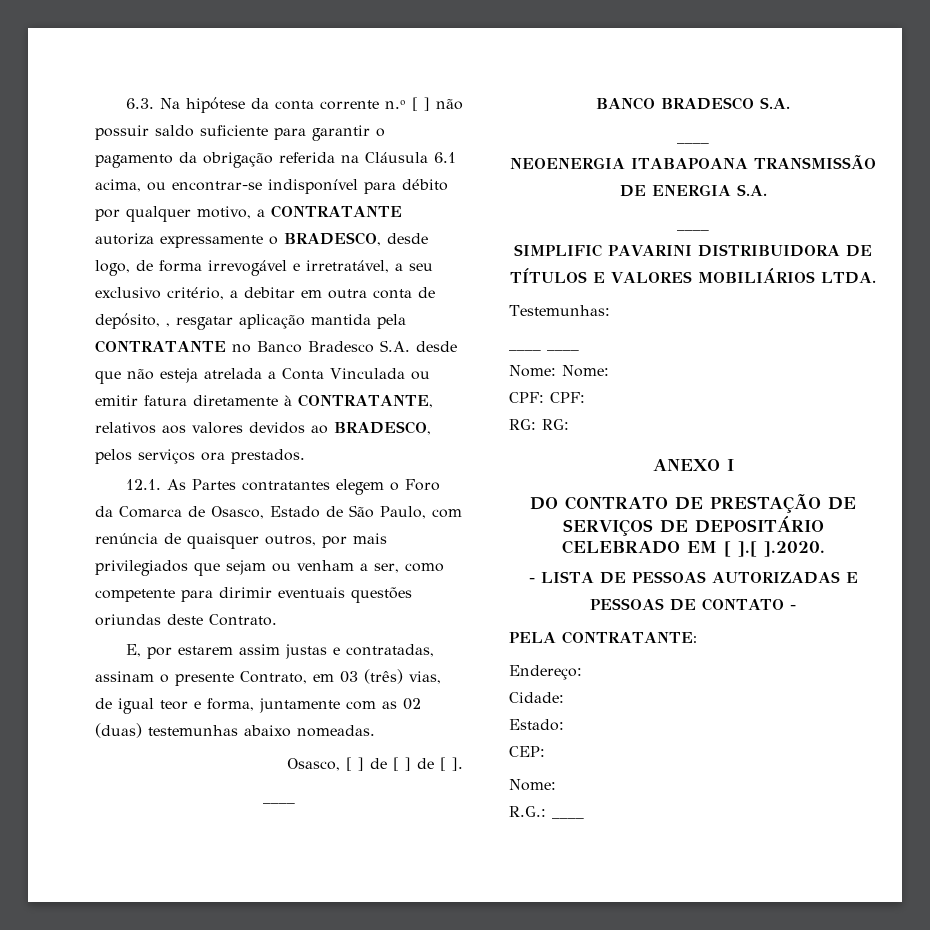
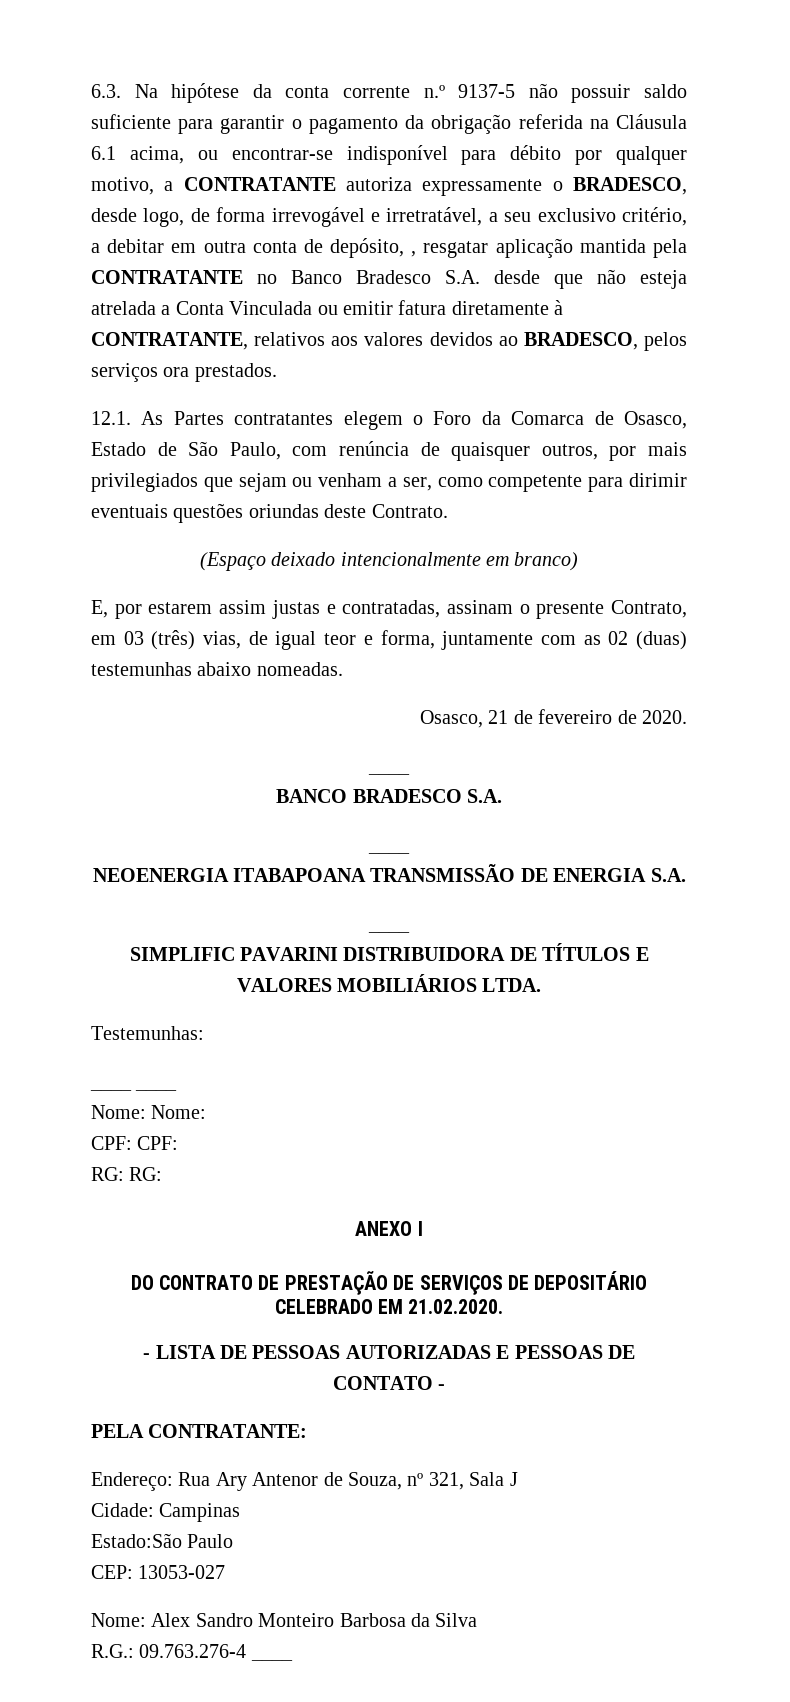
- 6.3. Na hipótese da conta corrente n.º [ ] não possuir saldo suficiente para garantir o pagamento da obrigação referida na Cláusula 6.1 acima, ou encontrar-se indisponível para débito por qualquer motivo, a CONTRATANTE autoriza expressamente o BRADESCO, desde logo, de forma irrevogável e irretratável, a seu exclusivo critério, a debitar em outra conta de depósito, , resgatar aplicação mantida pela CONTRATANTE no Banco Bradesco S.A. desde que não esteja atrelada a Conta Vinculada ou emitir fatura diretamente à CONTRATANTE, relativos aos valores devidos ao BRADESCO, pelos serviços ora prestados.
+ 6.3. Na hipótese da conta corrente n.º 9137-5 não possuir saldo suficiente para garantir o pagamento da obrigação referida na Cláusula 6.1 acima, ou encontrar-se indisponível para débito por qualquer motivo, a CONTRATANTE autoriza expressamente o BRADESCO, desde logo, de forma irrevogável e irretratável, a seu exclusivo critério, a debitar em outra conta de depósito, , resgatar aplicação mantida pela CONTRATANTE no Banco Bradesco S.A. desde que não esteja atrelada a Conta Vinculada ou emitir fatura diretamente à CONTRATANTE, relativos aos valores devidos ao BRADESCO, pelos serviços ora prestados.
+ (Espaço deixado intencionalmente em branco)
- Osasco, [ ] de [ ] de [ ].
+ Osasco, 21 de fevereiro de 2020.
- DO CONTRATO DE PRESTAÇÃO DE SERVIÇOS DE DEPOSITÁRIO CELEBRADO EM [ ].[ ].2020.
+ DO CONTRATO DE PRESTAÇÃO DE SERVIÇOS DE DEPOSITÁRIO CELEBRADO EM 21.02.2020.
- Endereço:
- Cidade:
- Estado:
+ Endereço: Rua Ary Antenor de Souza, nº 321, Sala J
+ Cidade: Campinas
+ Estado:São Paulo
- CEP:
- Nome:
+ CEP: 13053-027
+ Nome: Alex Sandro Monteiro Barbosa da Silva
- R.G.: ____
+ R.G.: 09.763.276-4 ____

